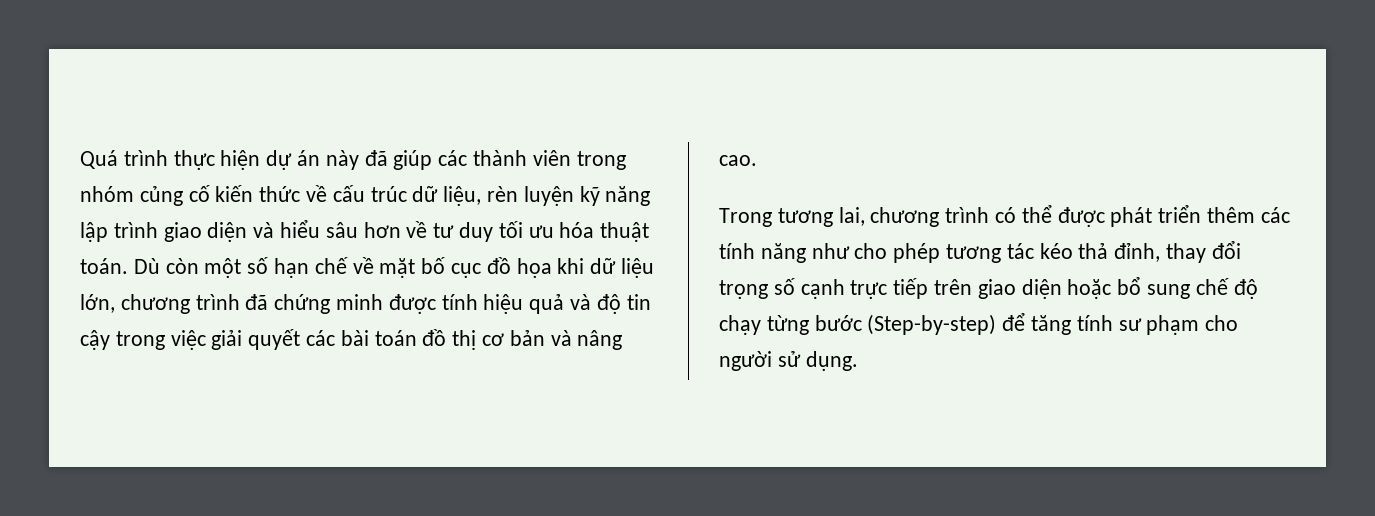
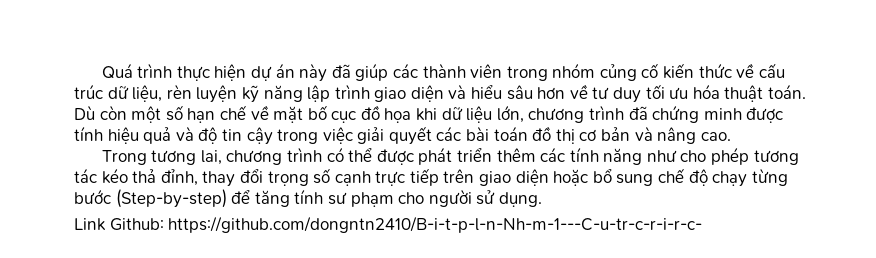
+ Link Github: https://github.com/dongntn2410/B-i-t-p-l-n-Nh-m-1---C-u-tr-c-r-i-r-c-

